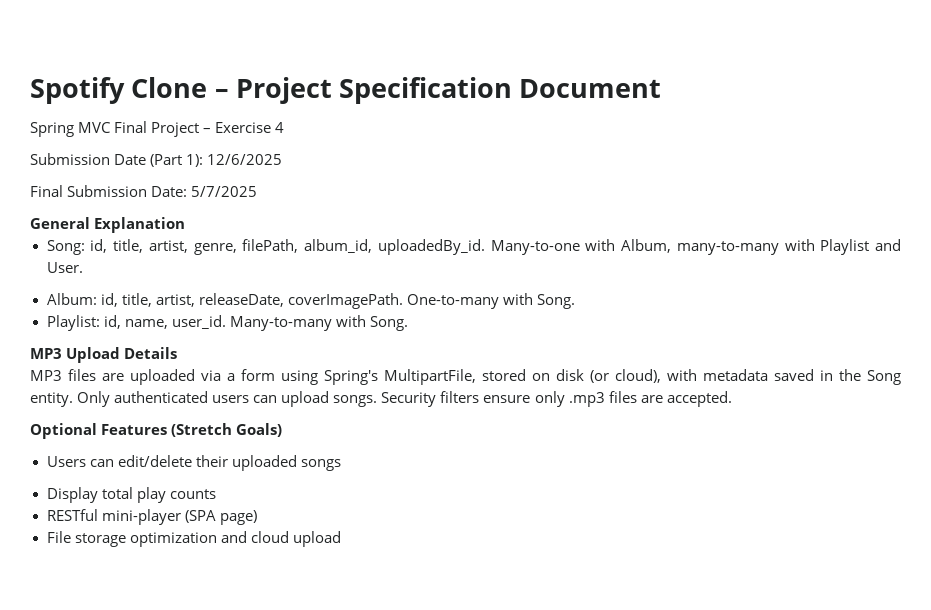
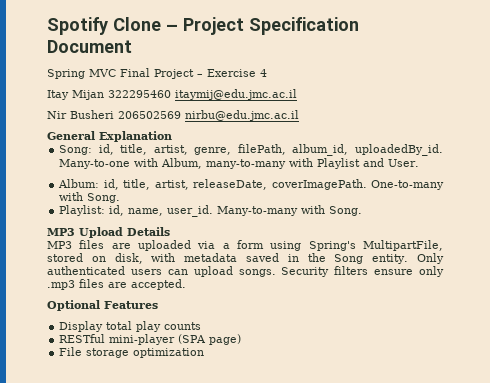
- Submission Date (Part 1): 12/6/2025
- Final Submission Date: 5/7/2025
+ Itay Mijan 322295460 itaymij@edu.jmc.ac.il
+ Nir Busheri 206502569 nirbu@edu.jmc.ac.il
- MP3 files are uploaded via a form using Spring's MultipartFile, stored on disk (or cloud), with metadata saved in the Song entity.
+ MP3 files are uploaded via a form using Spring's MultipartFile, stored on disk, with metadata saved in the Song entity.
- Optional Features (Stretch Goals)
- Users can edit/delete their uploaded songs
+ Optional Features
- File storage optimization and cloud upload
+ File storage optimization

